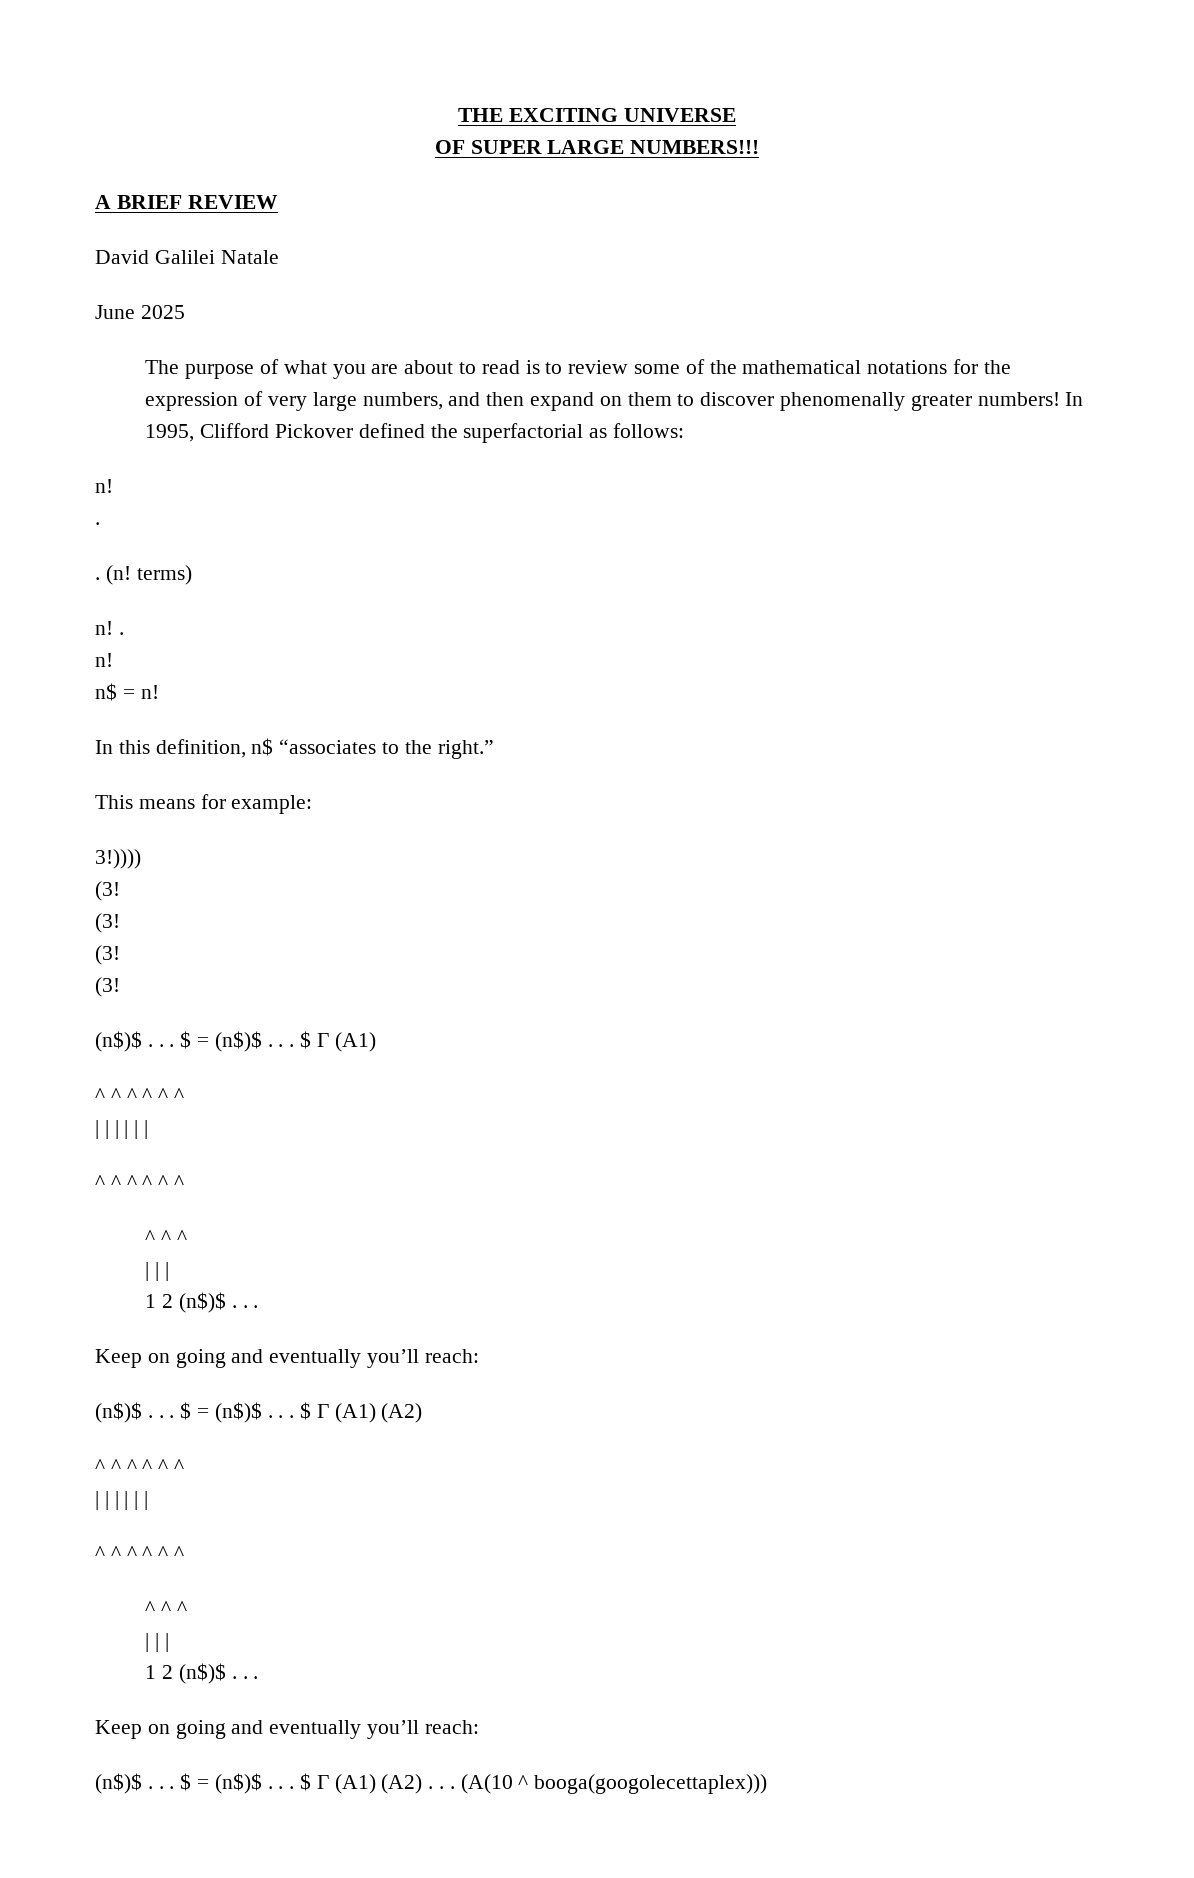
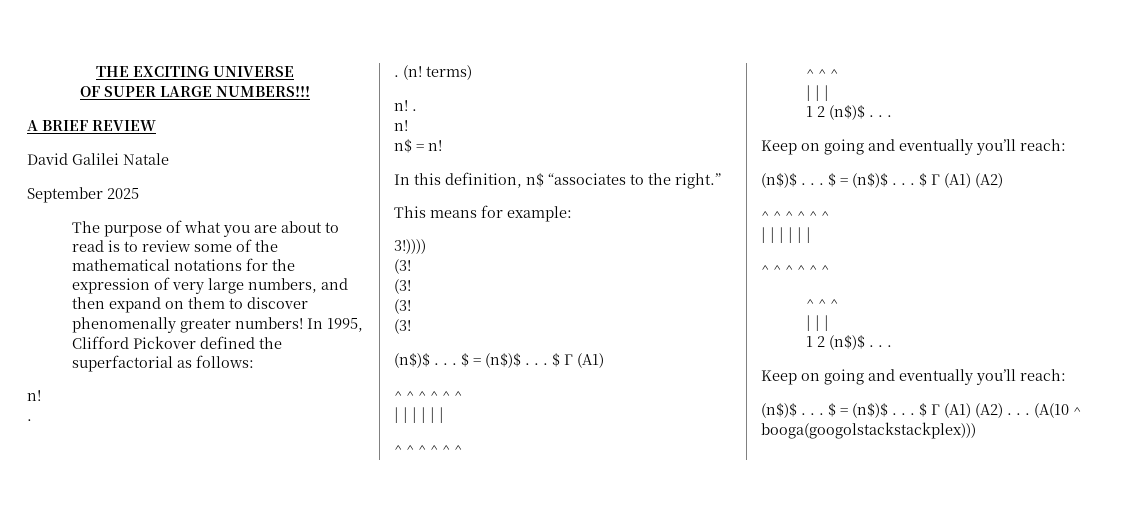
- June 2025
+ September 2025
- (A(10 ^ booga(googolecettaplex)))
+ (A(10 ^ booga(googolstackstackplex)))

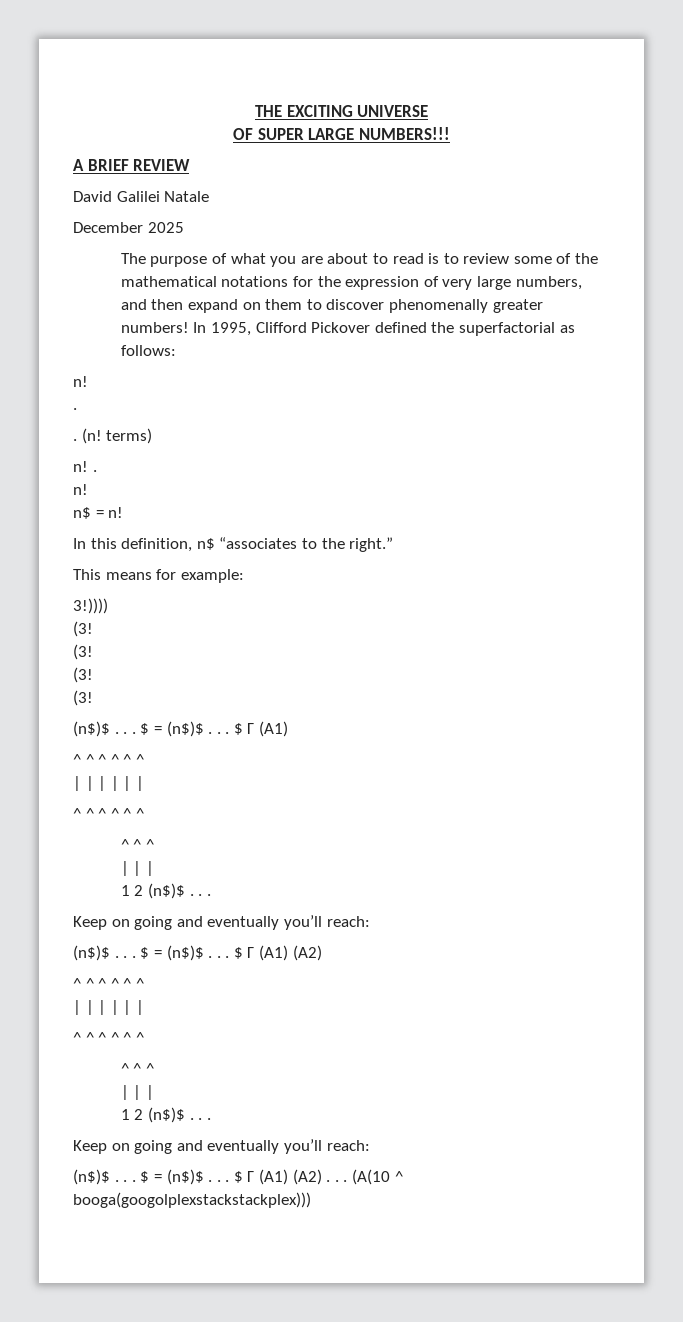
- September 2025
+ December 2025
- (A(10 ^ booga(googolstackstackplex)))
+ (A(10 ^ booga(googolplexstackstackplex)))

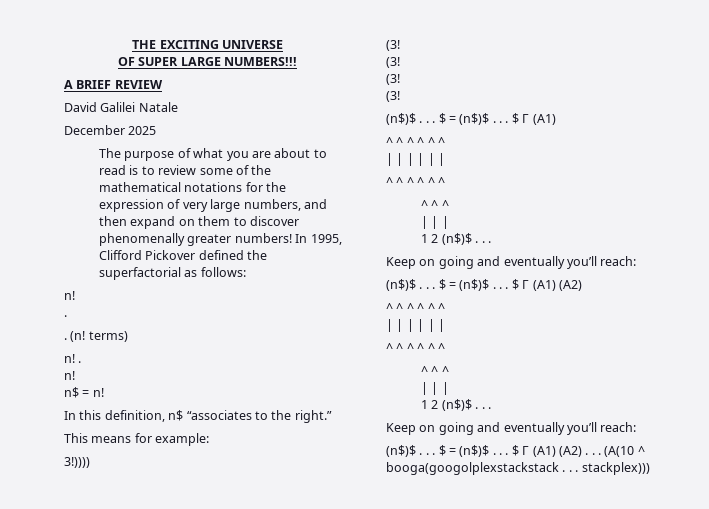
- (A(10 ^ booga(googolplexstackstackplex)))
+ (A(10 ^ booga(googolplexstackstack . . . stackplex)))

